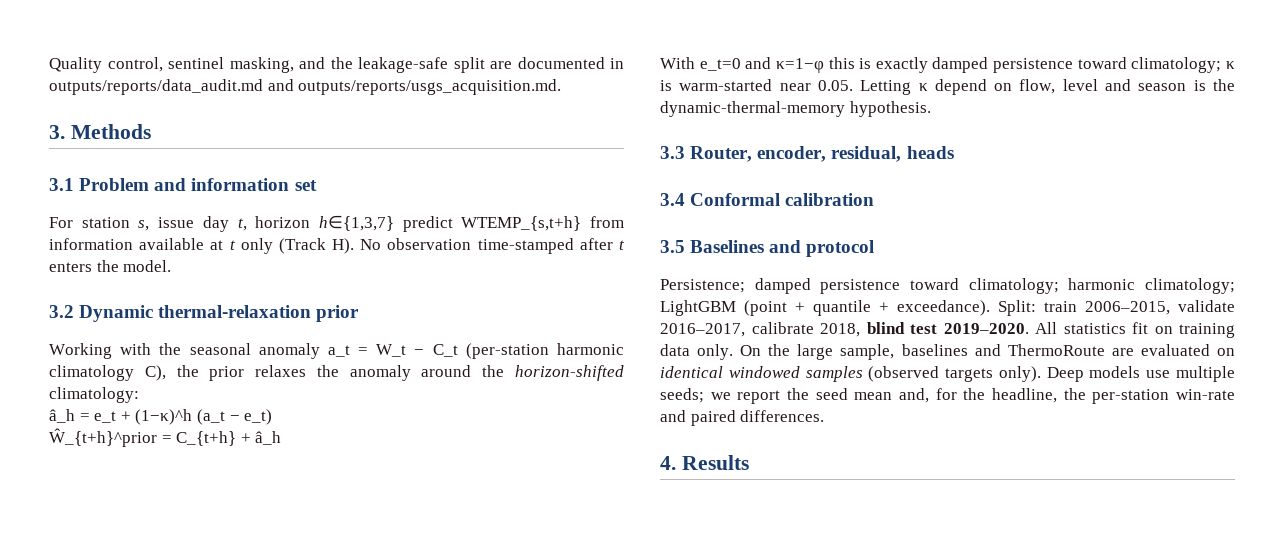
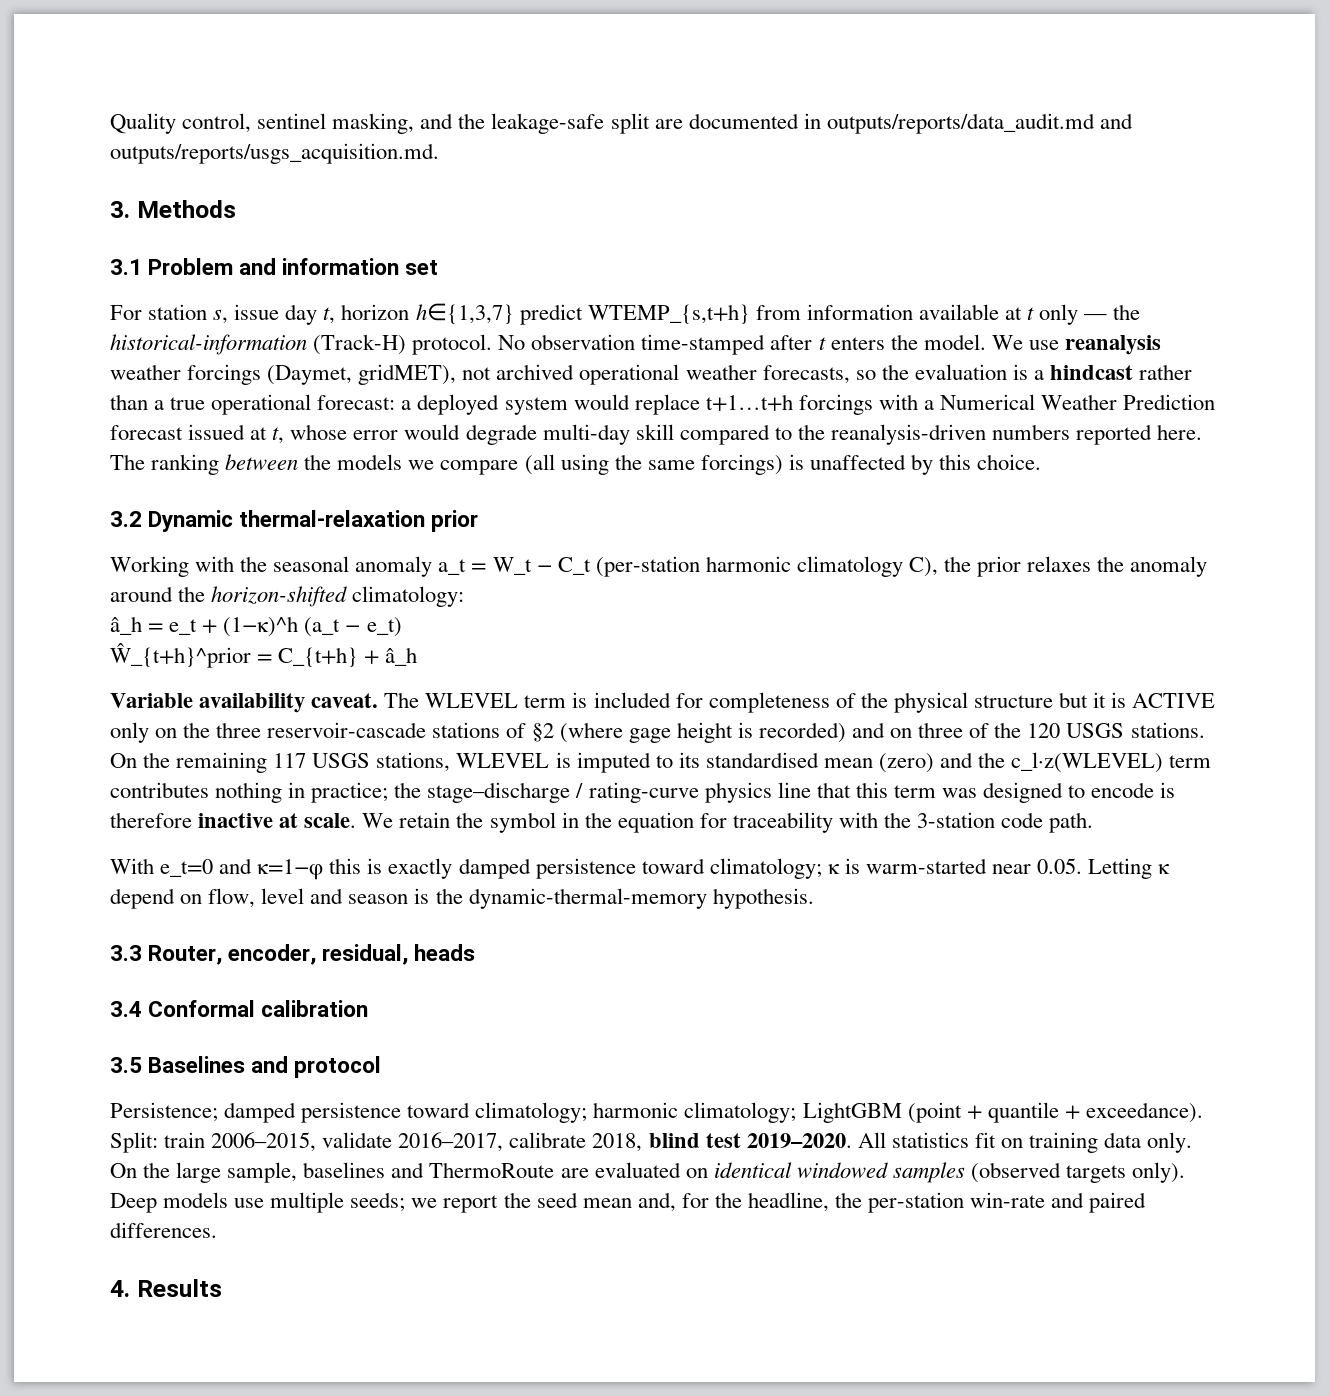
- For station s, issue day t, horizon h∈{1,3,7} predict WTEMP_{s,t+h} from information available at t only (Track H). No observation time-stamped after t enters the model.
+ For station s, issue day t, horizon h∈{1,3,7} predict WTEMP_{s,t+h} from information available at t only — the historical-information (Track-H) protocol. No observation time-stamped after t enters the model. We use reanalysis weather forcings (Daymet, gridMET), not archived operational weather forecasts, so the evaluation is a hindcast rather than a true operational forecast: a deployed system would replace t+1…t+h forcings with a Numerical Weather Prediction forecast issued at t, whose error would degrade multi-day skill compared to the reanalysis-driven numbers reported here. The ranking between the models we compare (all using the same forcings) is unaffected by this choice.
+ Variable availability caveat. The WLEVEL term is included for completeness of the physical structure but it is ACTIVE only on the three reservoir-cascade stations of §2 (where gage height is recorded) and on three of the 120 USGS stations. On the remaining 117 USGS stations, WLEVEL is imputed to its standardised mean (zero) and the c_l·z(WLEVEL) term contributes nothing in practice; the stage–discharge / rating-curve physics line that this term was designed to encode is therefore inactive at scale. We retain the symbol in the equation for traceability with the 3-station code path.

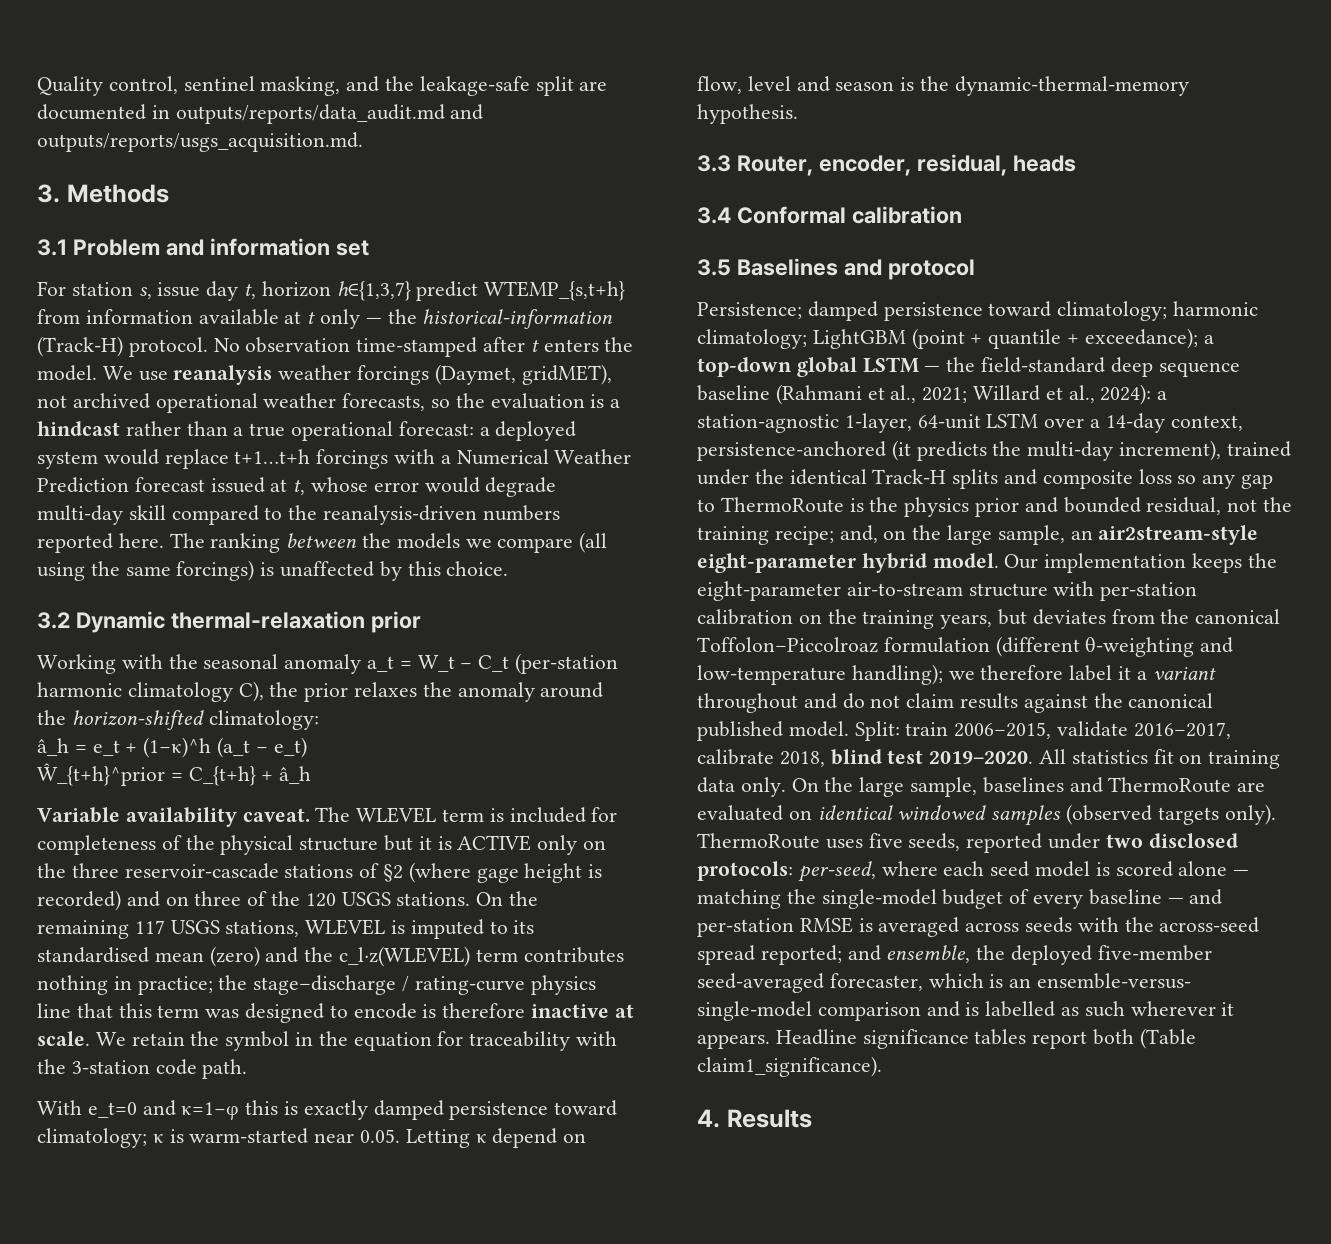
- Persistence; damped persistence toward climatology; harmonic climatology; LightGBM (point + quantile + exceedance).
+ Persistence; damped persistence toward climatology; harmonic climatology; LightGBM (point + quantile + exceedance); a top-down global LSTM — the field-standard deep sequence baseline (Rahmani et al., 2021; Willard et al., 2024): a station-agnostic 1-layer, 64-unit LSTM over a 14-day context, persistence-anchored (it predicts the multi-day increment), trained under the identical Track-H splits and composite loss so any gap to ThermoRoute is the physics prior and bounded residual, not the training recipe; and, on the large sample, an air2stream-style eight-parameter hybrid model. Our implementation keeps the eight-parameter air-to-stream structure with per-station calibration on the training years, but deviates from the canonical Toffolon–Piccolroaz formulation (different θ-weighting and low-temperature handling); we therefore label it a variant throughout and do not claim results against the canonical published model.
- Deep models use multiple seeds; we report the seed mean and, for the headline, the per-station win-rate and paired differences.
+ ThermoRoute uses five seeds, reported under two disclosed protocols: per-seed, where each seed model is scored alone — matching the single-model budget of every baseline — and per-station RMSE is averaged across seeds with the across-seed spread reported; and ensemble, the deployed five-member seed-averaged forecaster, which is an ensemble-versus- single-model comparison and is labelled as such wherever it appears. Headline significance tables report both (Table claim1_significance).

